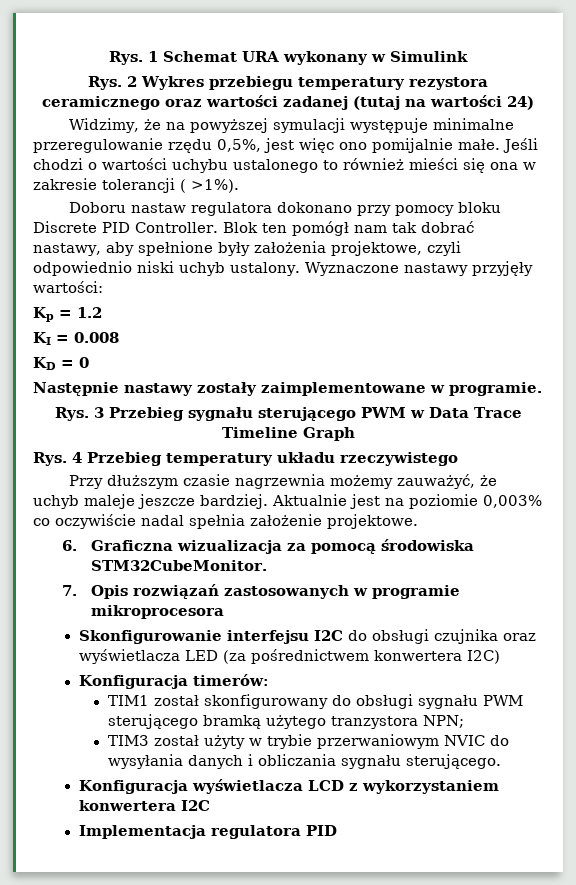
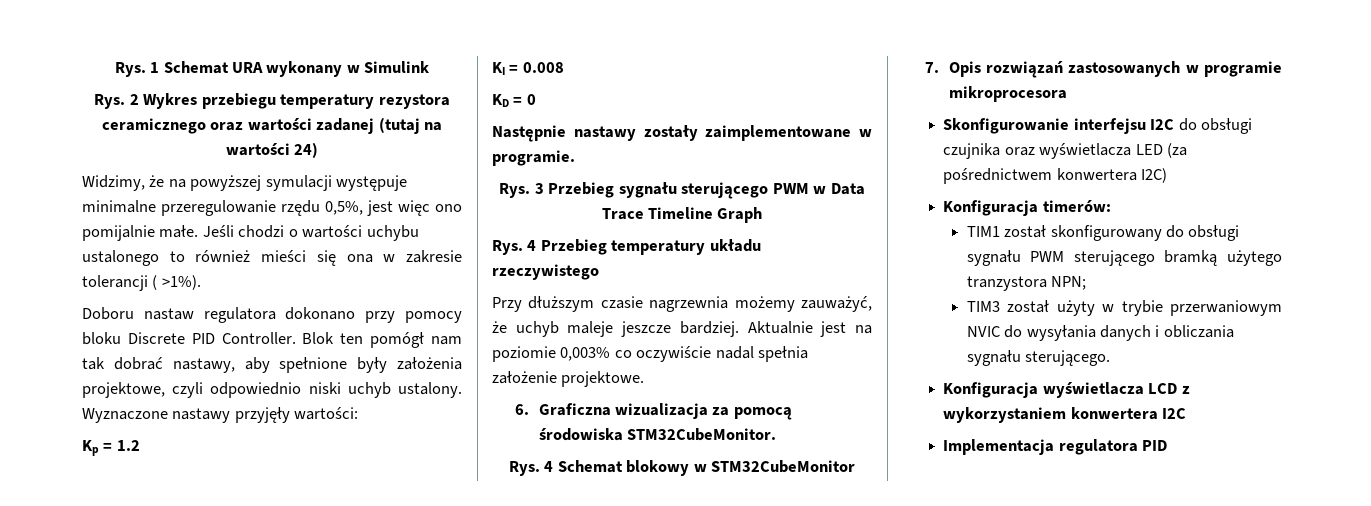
+ Rys. 4 Schemat blokowy w STM32CubeMonitor

